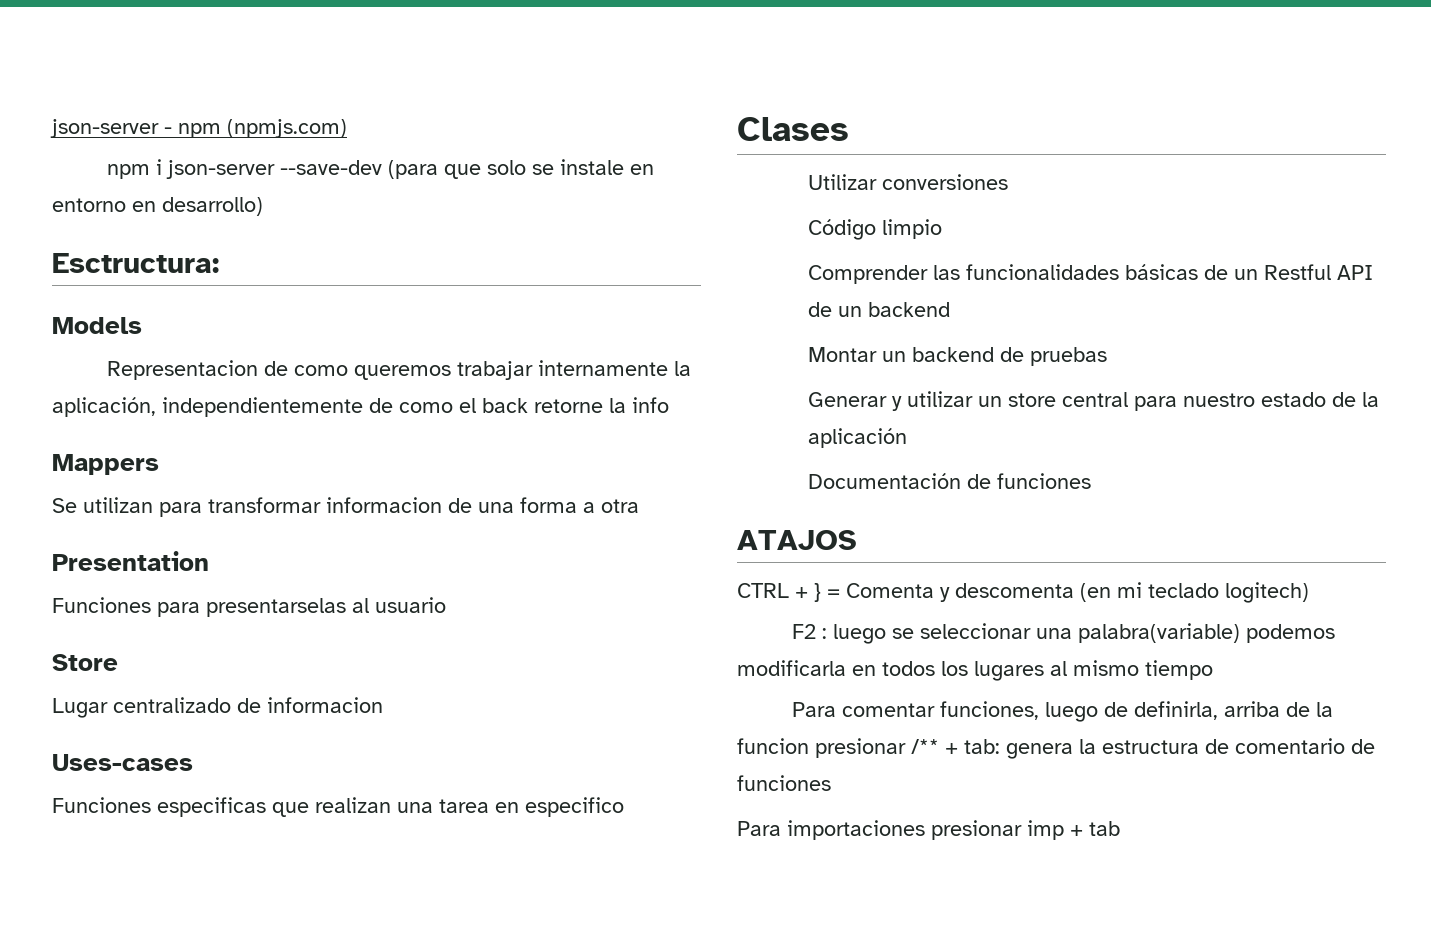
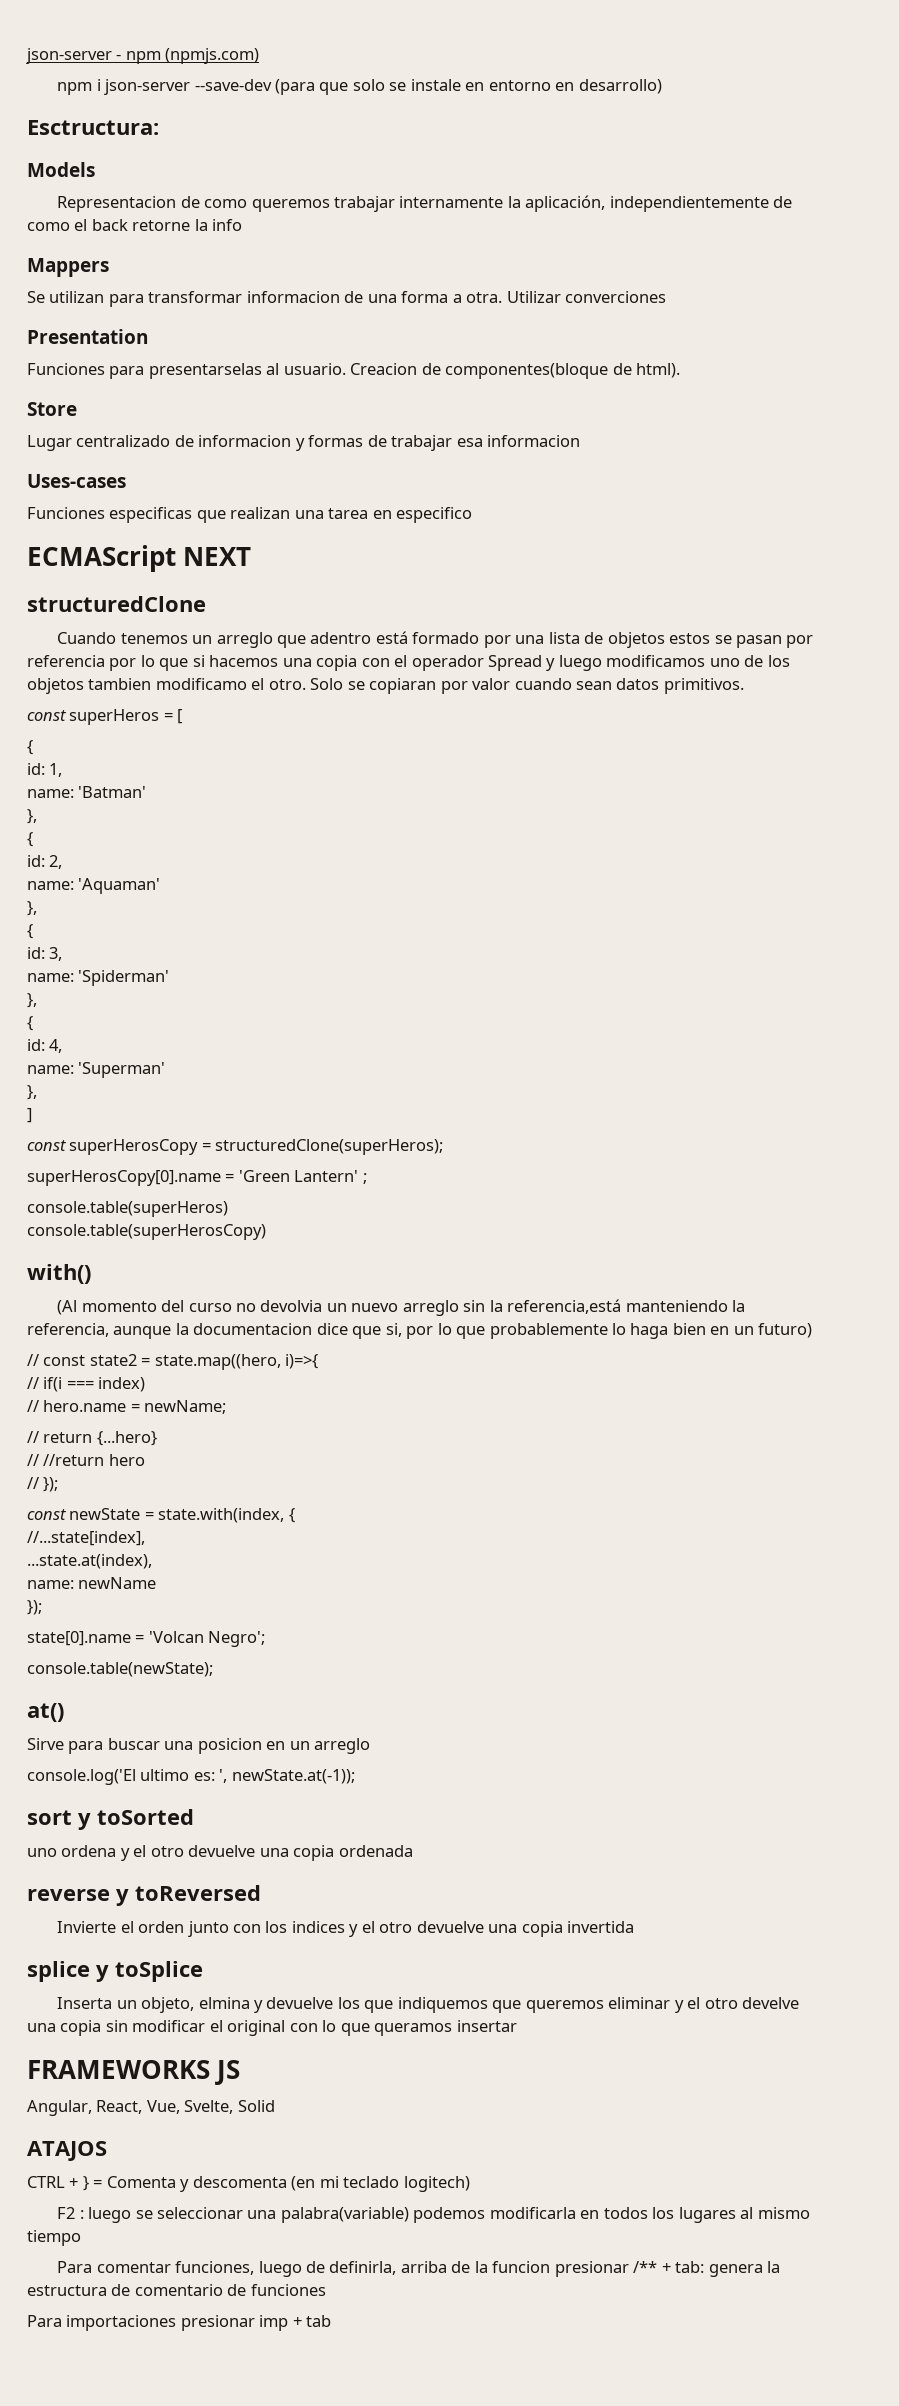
- Se utilizan para transformar informacion de una forma a otra
+ Se utilizan para transformar informacion de una forma a otra. Utilizar converciones
- Funciones para presentarselas al usuario
+ Funciones para presentarselas al usuario. Creacion de componentes(bloque de html).
- Lugar centralizado de informacion
+ Lugar centralizado de informacion y formas de trabajar esa informacion
- Clases
- Utilizar conversiones
- Código limpio
- Comprender las funcionalidades básicas de un Restful API de un backend
- Montar un backend de pruebas
- Generar y utilizar un store central para nuestro estado de la aplicación
- Documentación de funciones
+ ECMAScript NEXT
+ structuredClone
+ Cuando tenemos un arreglo que adentro está formado por una lista de objetos estos se pasan por referencia por lo que si hacemos una copia con el operador Spread y luego modificamos uno de los objetos tambien modificamo el otro. Solo se copiaran por valor cuando sean datos primitivos.
+ const superHeros = [
+ {
+ id: 1,
+ name: 'Batman'
+ },
+ {
+ id: 2,
+ name: 'Aquaman'
+ },
+ {
+ id: 3,
+ name: 'Spiderman'
+ },
+ {
+ id: 4,
+ name: 'Superman'
+ },
+ ]
+ const superHerosCopy = structuredClone(superHeros);
+ superHerosCopy[0].name = 'Green Lantern' ;
+ console.table(superHeros)
+ console.table(superHerosCopy)
+ with()
+ (Al momento del curso no devolvia un nuevo arreglo sin la referencia,está manteniendo la referencia, aunque la documentacion dice que si, por lo que probablemente lo haga bien en un futuro)
+ // const state2 = state.map((hero, i)=>{
+ // if(i === index)
+ // hero.name = newName;
+ // return {...hero}
+ // //return hero
+ // });
+ const newState = state.with(index, {
+ //...state[index],
+ ...state.at(index),
+ name: newName
+ });
+ state[0].name = 'Volcan Negro';
+ console.table(newState);
+ at()
+ Sirve para buscar una posicion en un arreglo
+ console.log('El ultimo es: ', newState.at(-1));
+ sort y toSorted
+ uno ordena y el otro devuelve una copia ordenada
+ reverse y toReversed
+ Invierte el orden junto con los indices y el otro devuelve una copia invertida
+ splice y toSplice
+ Inserta un objeto, elmina y devuelve los que indiquemos que queremos eliminar y el otro develve una copia sin modificar el original con lo que queramos insertar
+ FRAMEWORKS JS
+ Angular, React, Vue, Svelte, Solid

